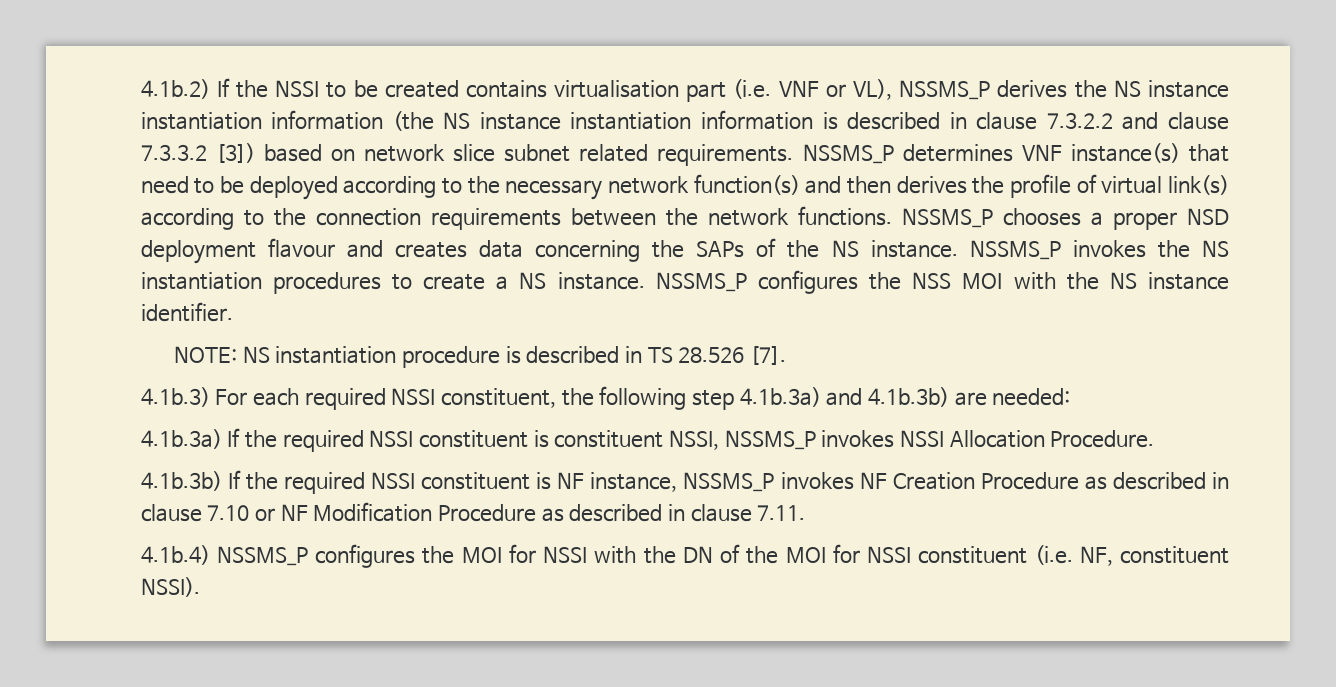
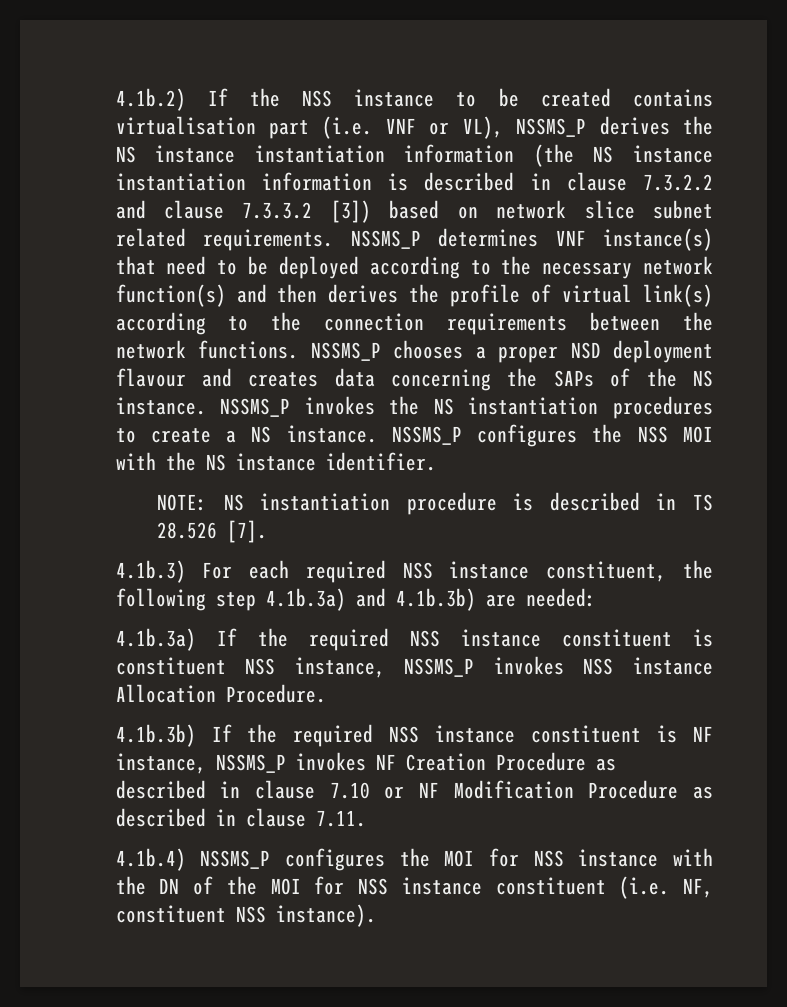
- 4.1b.2) If the NSSI to be created contains virtualisation part (i.e. VNF or VL), NSSMS_P derives the NS instance instantiation information (the NS instance instantiation information is described in clause 7.3.2.2 and clause 7.3.3.2 [3]) based on network slice subnet related requirements.
+ 4.1b.2) If the NSS instance to be created contains virtualisation part (i.e. VNF or VL), NSSMS_P derives the NS instance instantiation information (the NS instance instantiation information is described in clause 7.3.2.2 and clause 7.3.3.2 [3]) based on network slice subnet related requirements.
- 4.1b.3) For each required NSSI constituent, the following step 4.1b.3a) and 4.1b.3b) are needed:
+ 4.1b.3) For each required NSS instance constituent, the following step 4.1b.3a) and 4.1b.3b) are needed:
- 4.1b.3a) If the required NSSI constituent is constituent NSSI, NSSMS_P invokes NSSI Allocation Procedure.
+ 4.1b.3a) If the required NSS instance constituent is constituent NSS instance, NSSMS_P invokes NSS instance Allocation Procedure.
- 4.1b.3b) If the required NSSI constituent is NF instance, NSSMS_P invokes NF Creation Procedure as described in clause 7.10 or NF Modification Procedure as described in clause 7.11.
+ 4.1b.3b) If the required NSS instance constituent is NF instance, NSSMS_P invokes NF Creation Procedure as described in clause 7.10 or NF Modification Procedure as described in clause 7.11.
- 4.1b.4) NSSMS_P configures the MOI for NSSI with the DN of the MOI for NSSI constituent (i.e. NF, constituent NSSI).
+ 4.1b.4) NSSMS_P configures the MOI for NSS instance with the DN of the MOI for NSS instance constituent (i.e. NF, constituent NSS instance).

